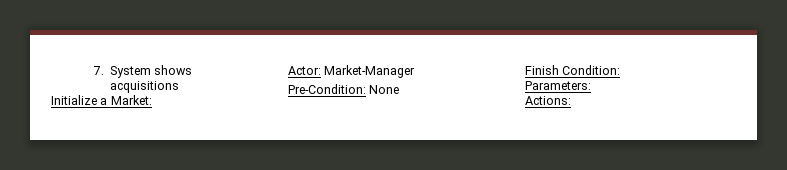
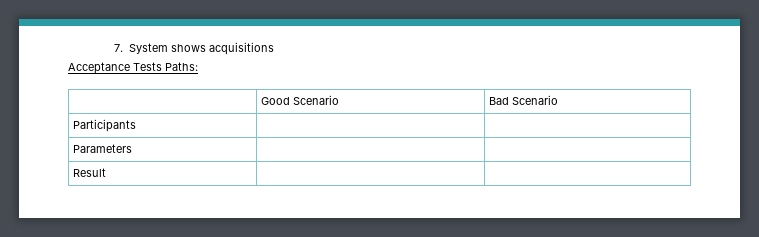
- Initialize a Market:
- Actor: Market-Manager
- Pre-Condition: None
- Finish Condition:
- Parameters:
- Actions:
+ Acceptance Tests Paths:
+ | Good Scenario | Bad Scenario
+ Participants | |
+ Parameters | |
+ Result | |

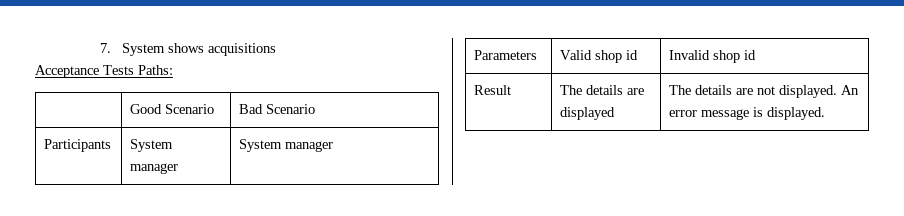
- Participants | |
- Parameters | |
- Result | |
+ Participants | System manager | System manager
+ Parameters | Valid shop id | Invalid shop id
+ Result | The details are displayed | The details are not displayed. An error message is displayed.

